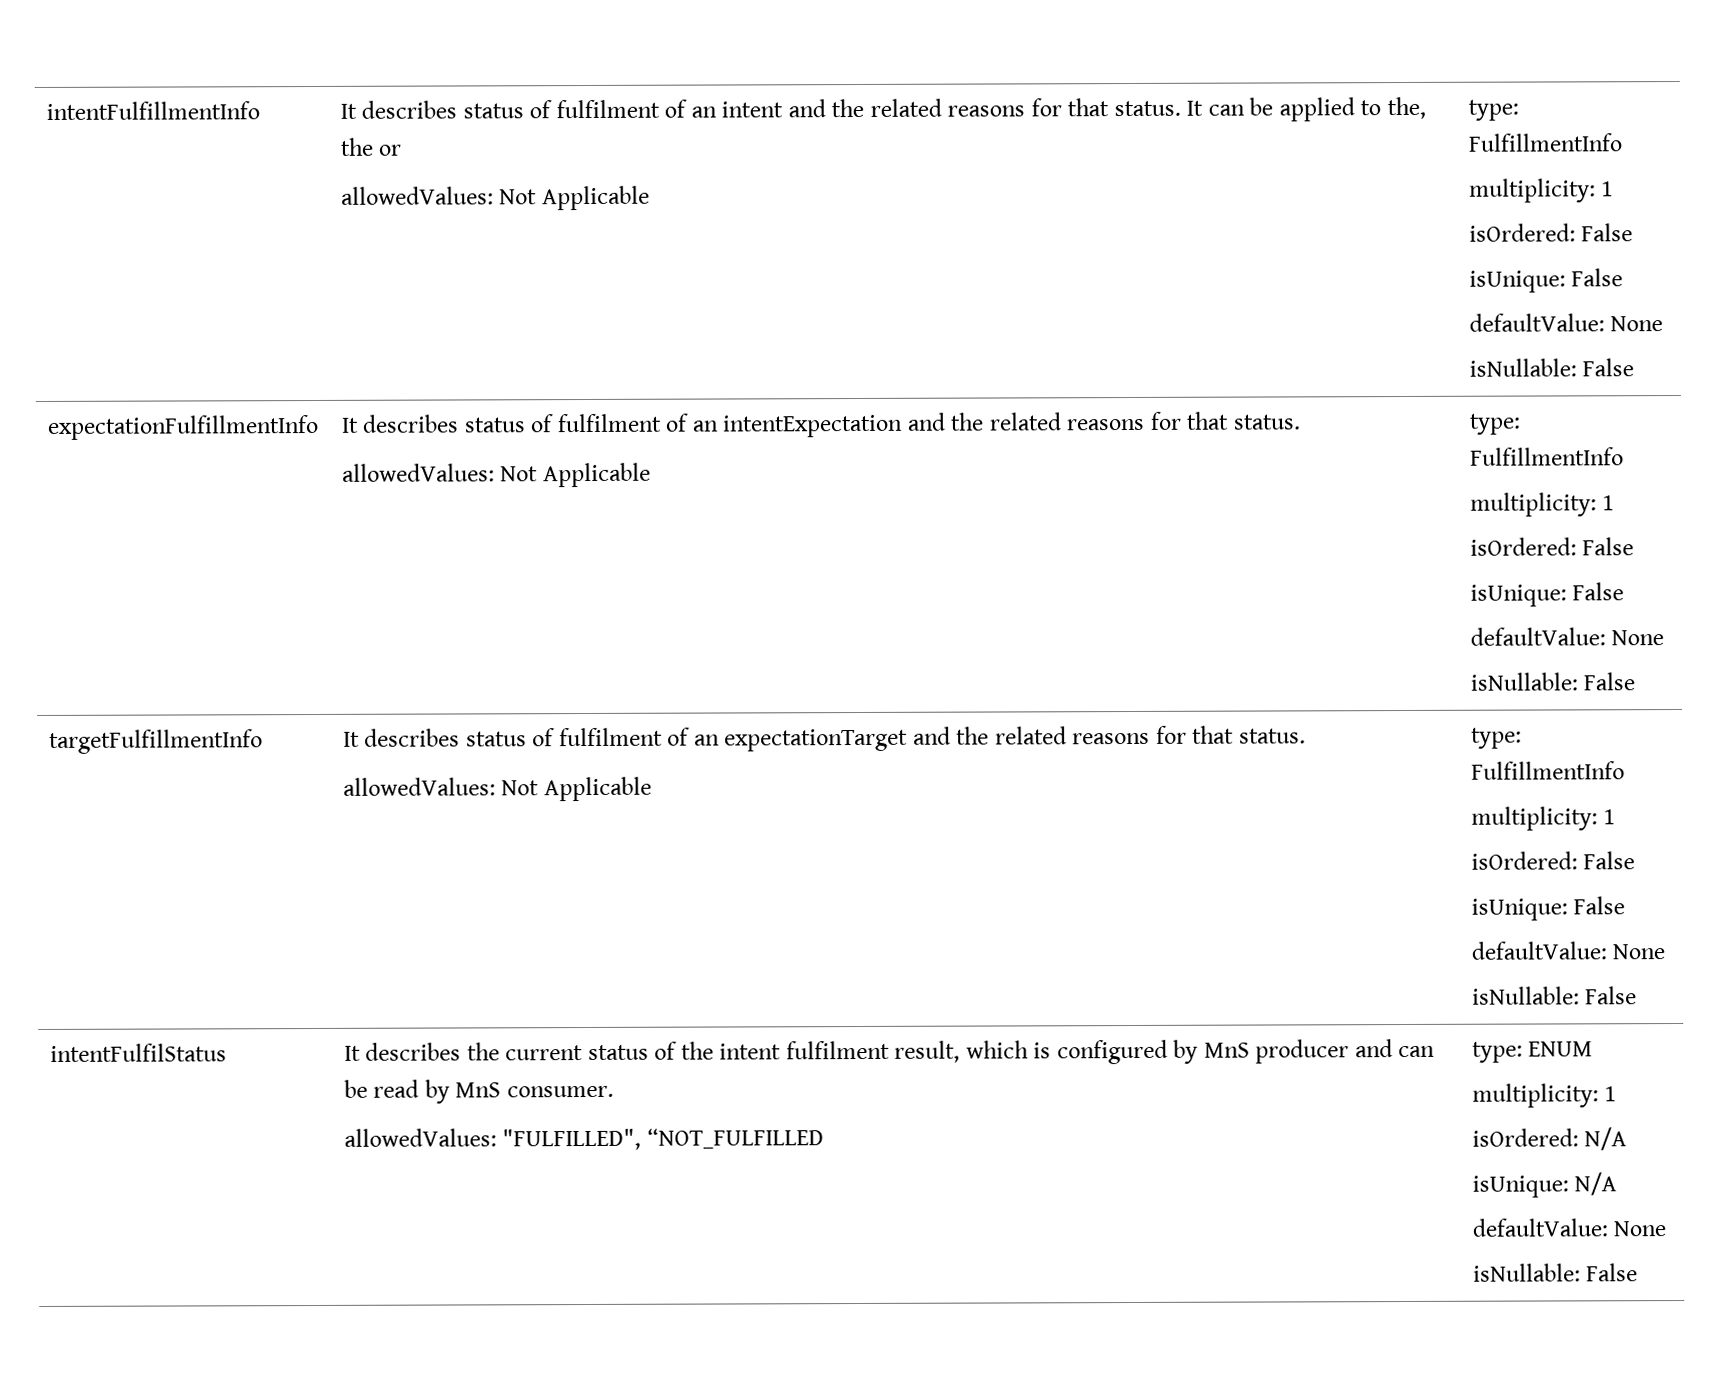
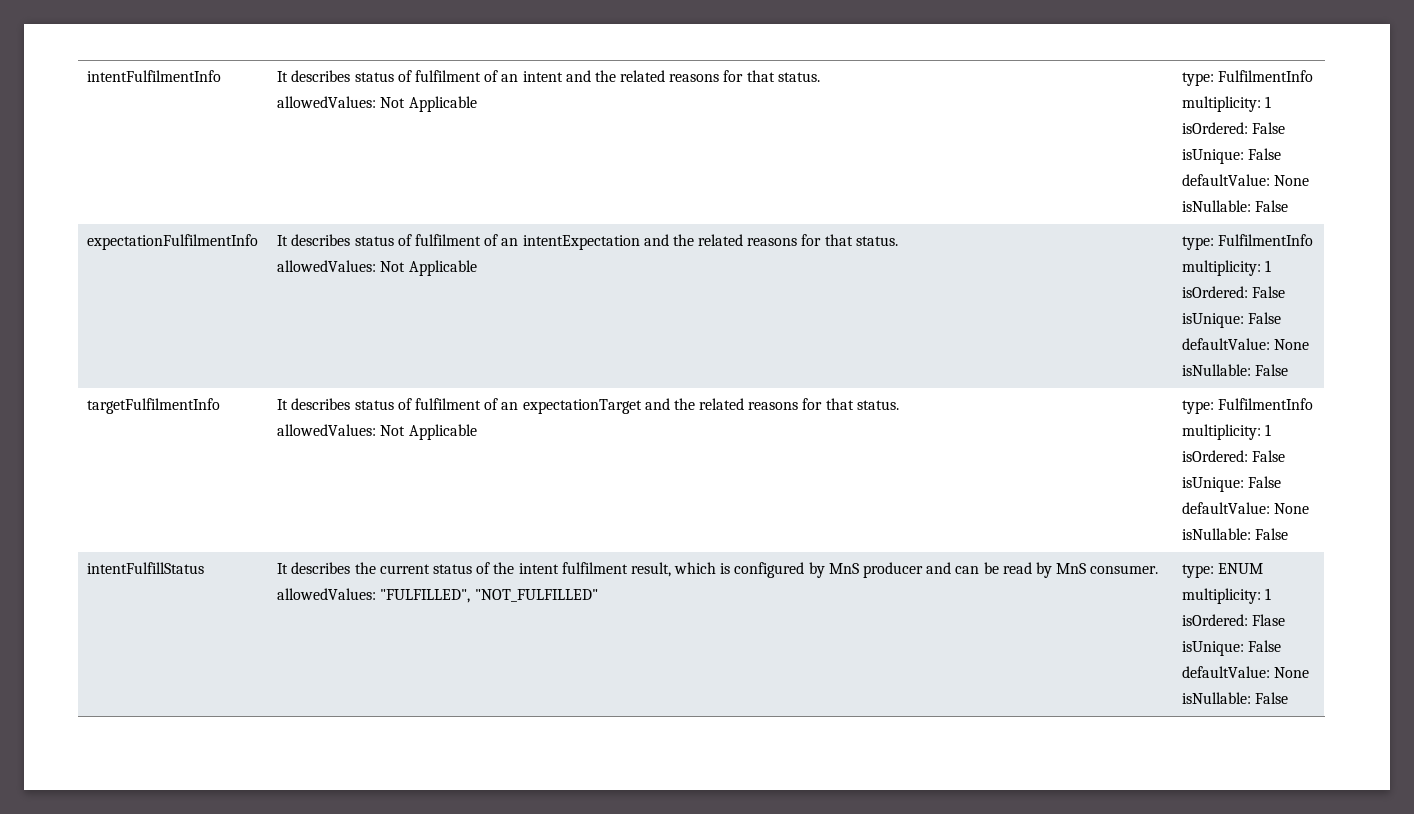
- intentFulfillmentInfo | It describes status of fulfilment of an intent and the related reasons for that status. It can be applied to the, the or
- allowedValues: Not Applicable | type: FulfillmentInfo
+ intentFulfilmentInfo | It describes status of fulfilment of an intent and the related reasons for that status.
+ allowedValues: Not Applicable | type: FulfilmentInfo
- expectationFulfillmentInfo | It describes status of fulfilment of an intentExpectation and the related reasons for that status.
- allowedValues: Not Applicable | type: FulfillmentInfo
+ expectationFulfilmentInfo | It describes status of fulfilment of an intentExpectation and the related reasons for that status.
+ allowedValues: Not Applicable | type: FulfilmentInfo
- targetFulfillmentInfo | It describes status of fulfilment of an expectationTarget and the related reasons for that status.
- allowedValues: Not Applicable | type: FulfillmentInfo
+ targetFulfilmentInfo | It describes status of fulfilment of an expectationTarget and the related reasons for that status.
+ allowedValues: Not Applicable | type: FulfilmentInfo
- intentFulfilStatus | It describes the current status of the intent fulfilment result, which is configured by MnS producer and can be read by MnS consumer.
- allowedValues: "FULFILLED", “NOT_FULFILLED | type: ENUM
+ intentFulfillStatus | It describes the current status of the intent fulfilment result, which is configured by MnS producer and can be read by MnS consumer.
+ allowedValues: "FULFILLED", "NOT_FULFILLED" | type: ENUM
  multiplicity: 1
- isOrdered: N/A
- isUnique: N/A
+ isOrdered: Flase
+ isUnique: False

